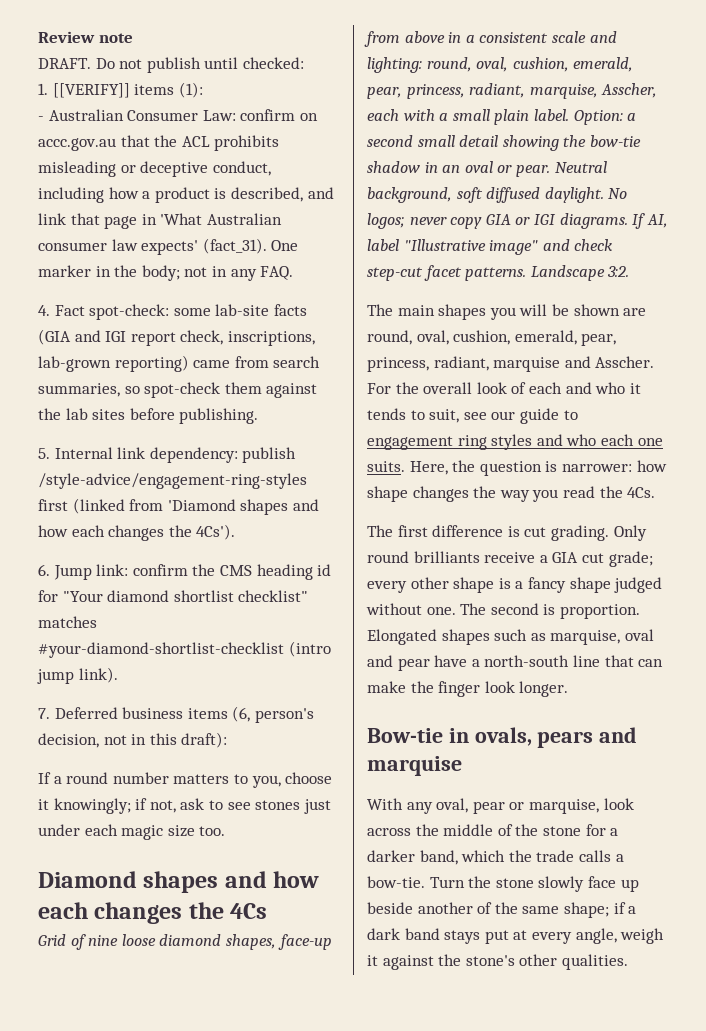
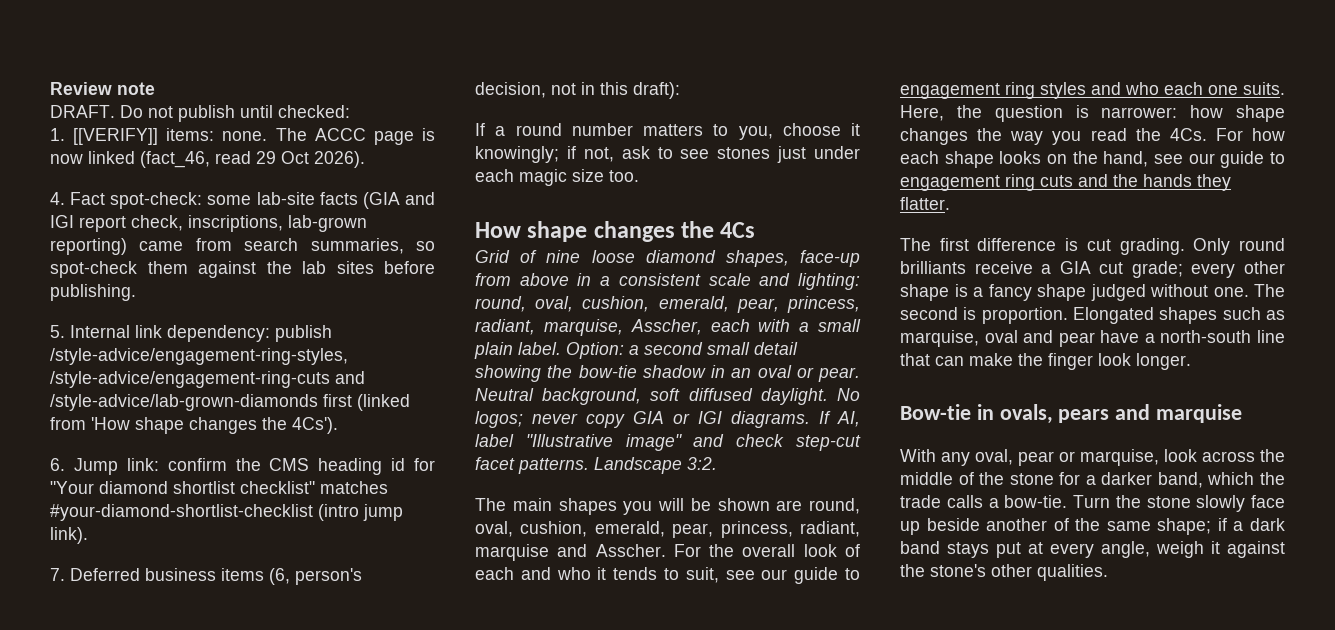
- 1. [[VERIFY]] items (1):
- - Australian Consumer Law: confirm on accc.gov.au that the ACL prohibits misleading or deceptive conduct, including how a product is described, and link that page in 'What Australian consumer law expects' (fact_31). One marker in the body; not in any FAQ.
+ 1. [[VERIFY]] items: none. The ACCC page is now linked (fact_46, read 29 Oct 2026).
- 5. Internal link dependency: publish /style-advice/engagement-ring-styles first (linked from 'Diamond shapes and how each changes the 4Cs').
+ 5. Internal link dependency: publish /style-advice/engagement-ring-styles, /style-advice/engagement-ring-cuts and /style-advice/lab-grown-diamonds first (linked from 'How shape changes the 4Cs').
- Diamond shapes and how each changes the 4Cs
+ How shape changes the 4Cs
+ For how each shape looks on the hand, see our guide to engagement ring cuts and the hands they flatter.

